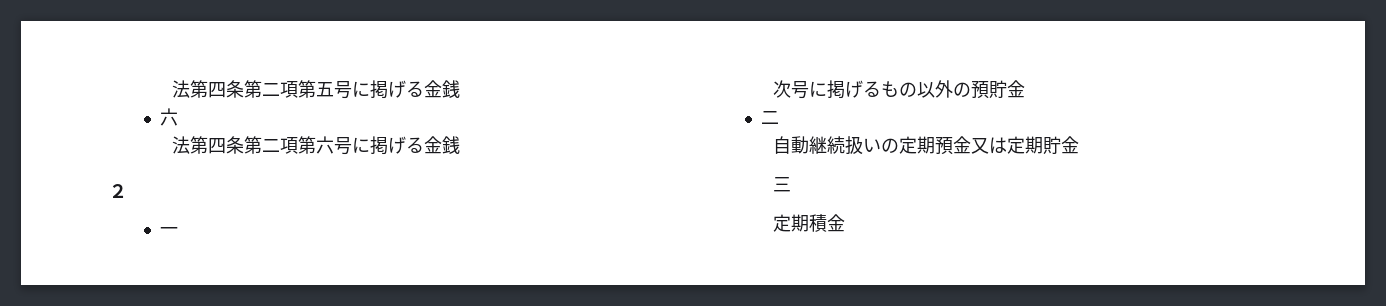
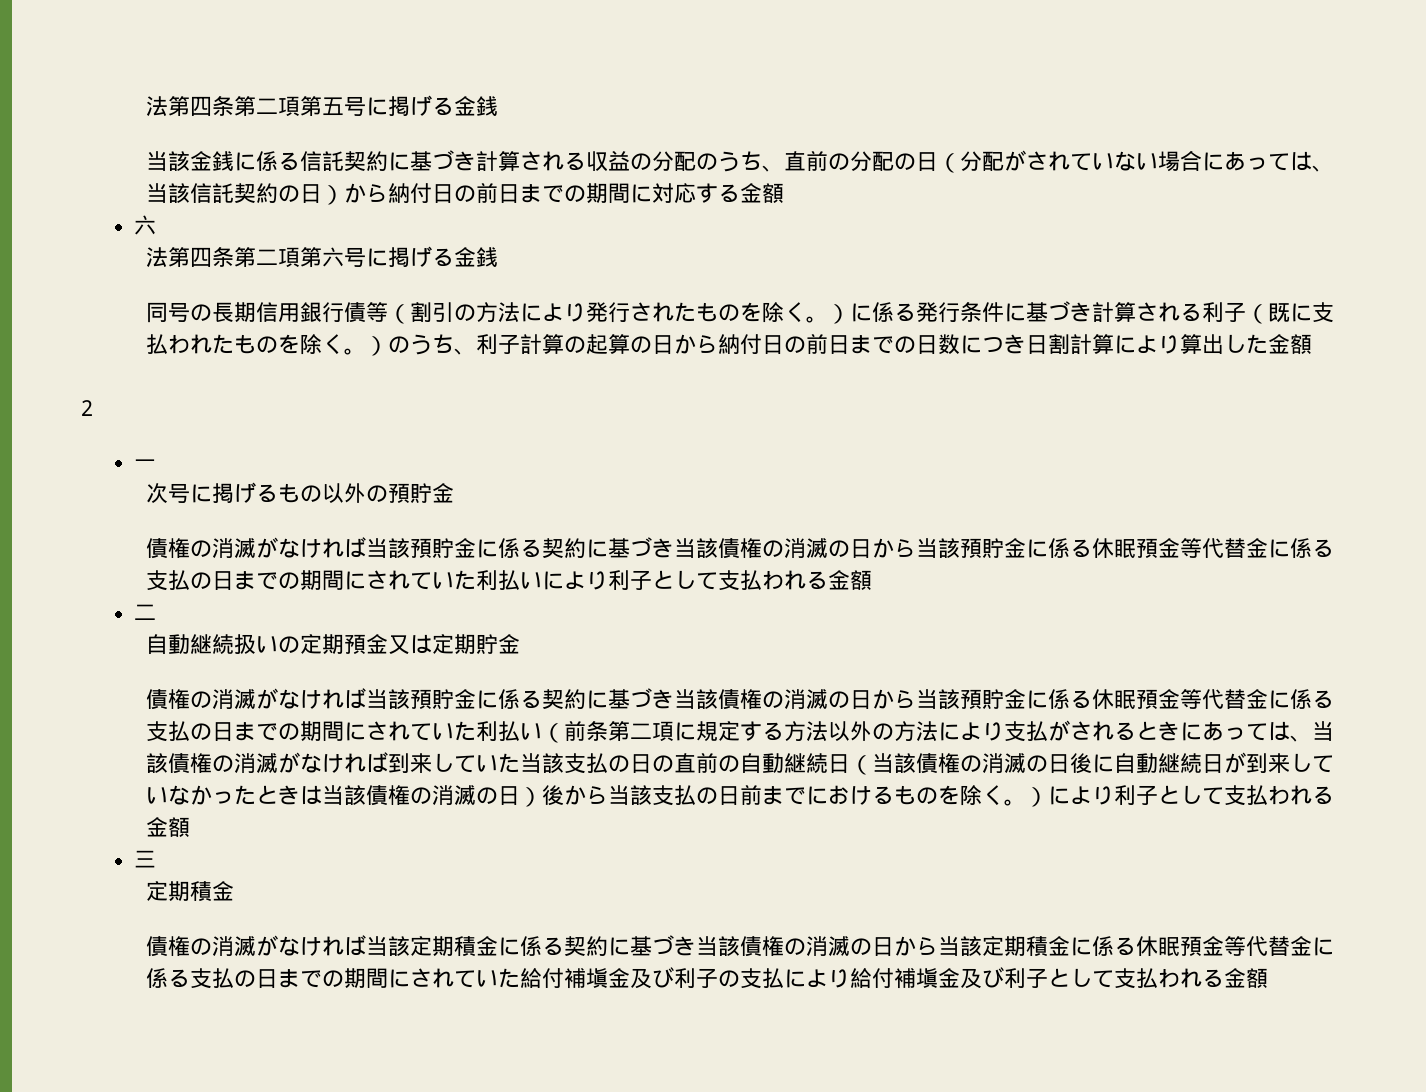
+ 当該金銭に係る信託契約に基づき計算される収益の分配のうち、直前の分配の日（分配がされていない場合にあっては、当該信託契約の日）から納付日の前日までの期間に対応する金額
+ 同号の長期信用銀行債等（割引の方法により発行されたものを除く。）に係る発行条件に基づき計算される利子（既に支払われたものを除く。）のうち、利子計算の起算の日から納付日の前日までの日数につき日割計算により算出した金額
+ 債権の消滅がなければ当該預貯金に係る契約に基づき当該債権の消滅の日から当該預貯金に係る休眠預金等代替金に係る支払の日までの期間にされていた利払いにより利子として支払われる金額
+ 債権の消滅がなければ当該預貯金に係る契約に基づき当該債権の消滅の日から当該預貯金に係る休眠預金等代替金に係る支払の日までの期間にされていた利払い（前条第二項に規定する方法以外の方法により支払がされるときにあっては、当該債権の消滅がなければ到来していた当該支払の日の直前の自動継続日（当該債権の消滅の日後に自動継続日が到来していなかったときは当該債権の消滅の日）後から当該支払の日前までにおけるものを除く。）により利子として支払われる金額
  三
  定期積金
+ 債権の消滅がなければ当該定期積金に係る契約に基づき当該債権の消滅の日から当該定期積金に係る休眠預金等代替金に係る支払の日までの期間にされていた給付補塡金及び利子の支払により給付補塡金及び利子として支払われる金額

